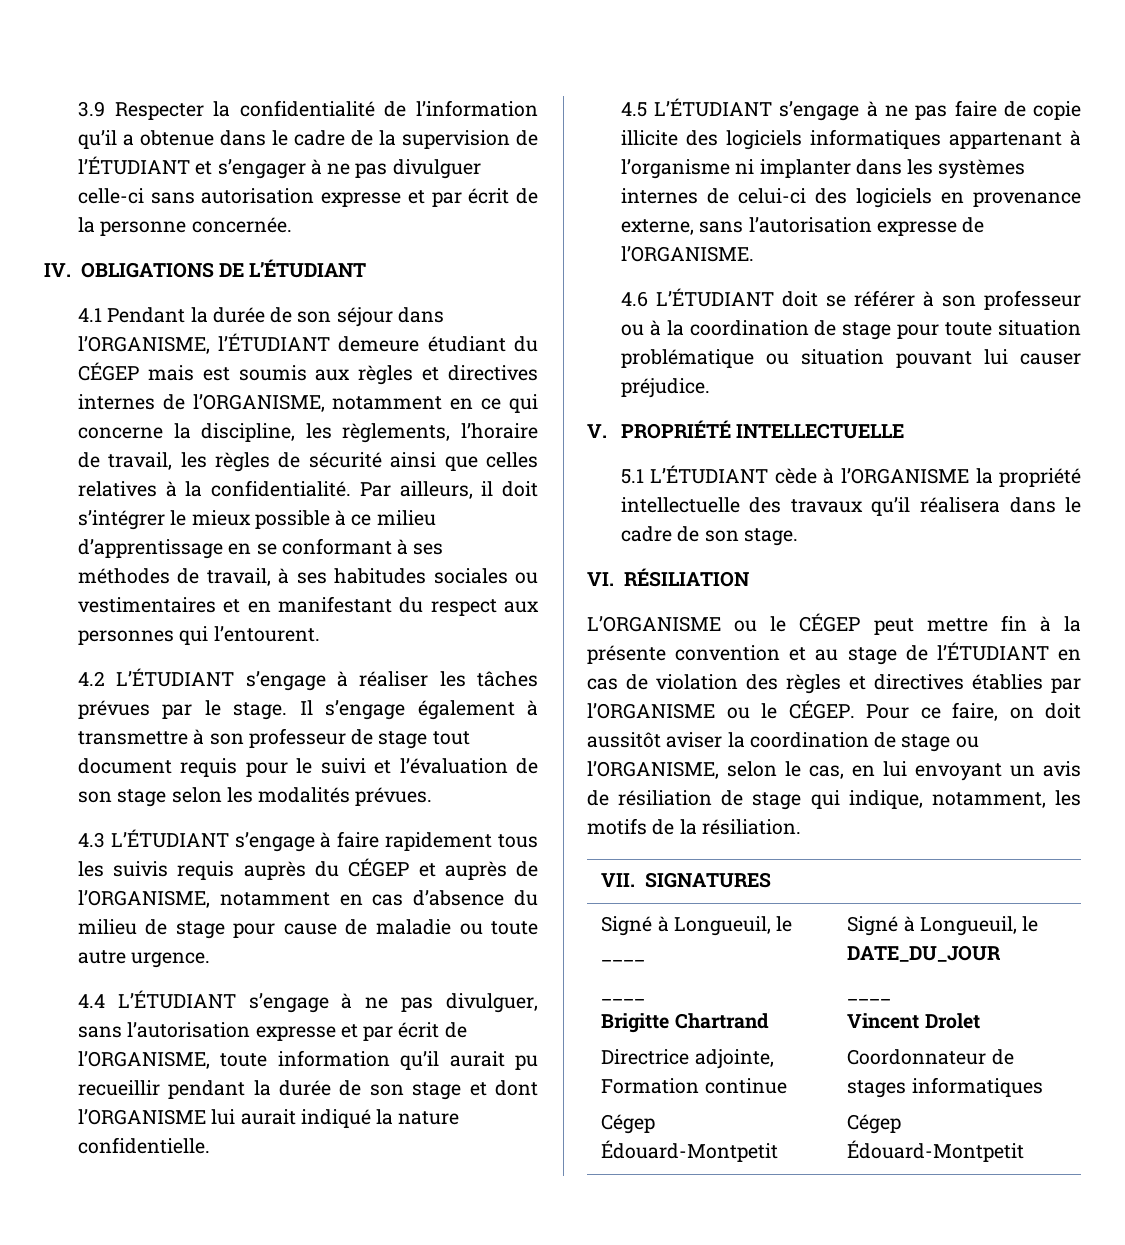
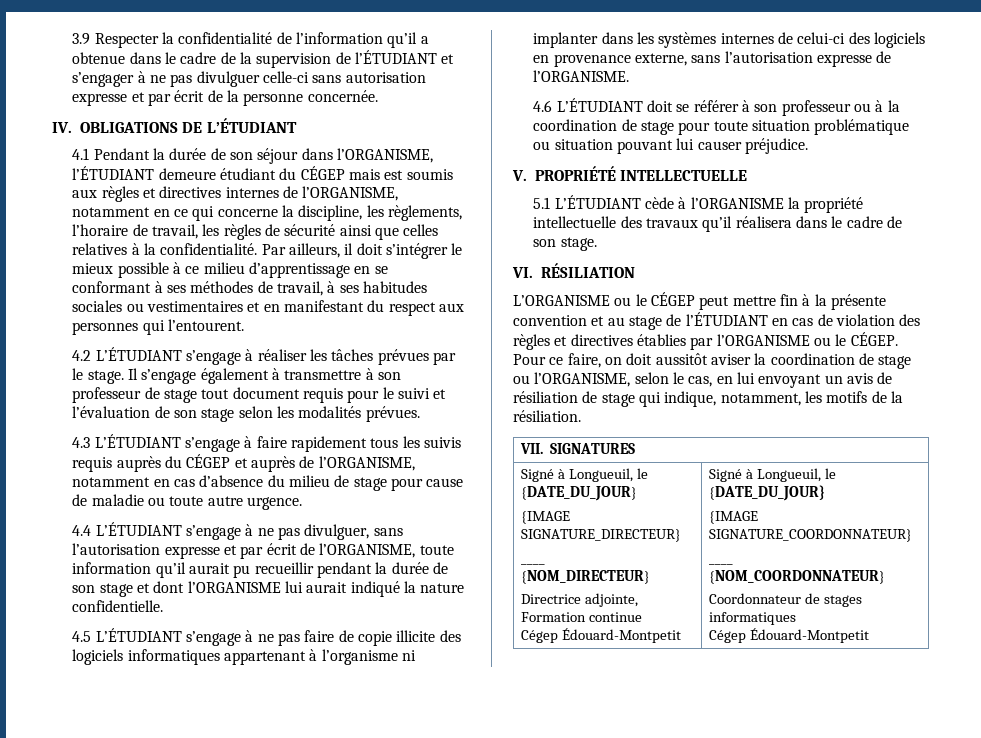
  VII. SIGNATURES
- Signé à Longueuil, le ____
+ Signé à Longueuil, le {DATE_DU_JOUR}
+ {IMAGE SIGNATURE_DIRECTEUR}
  ____
- Brigitte Chartrand
+ {NOM_DIRECTEUR}
  Directrice adjointe, Formation continue
- Cégep Édouard-Montpetit | Signé à Longueuil, le DATE_DU_JOUR
+ Cégep Édouard-Montpetit | Signé à Longueuil, le {DATE_DU_JOUR}
+ {IMAGE SIGNATURE_COORDONNATEUR}
  ____
- Vincent Drolet
+ {NOM_COORDONNATEUR}

